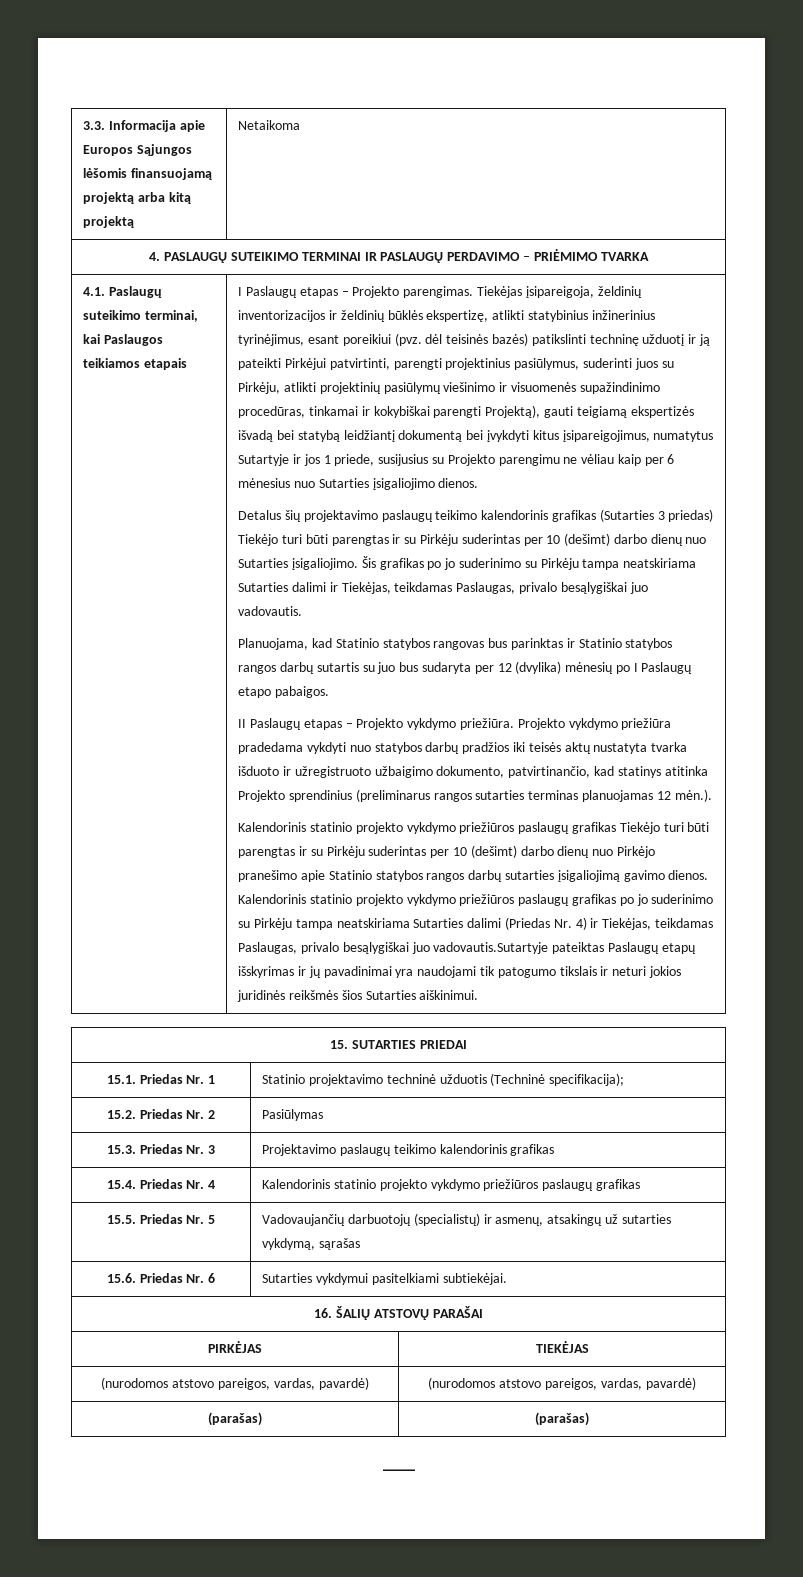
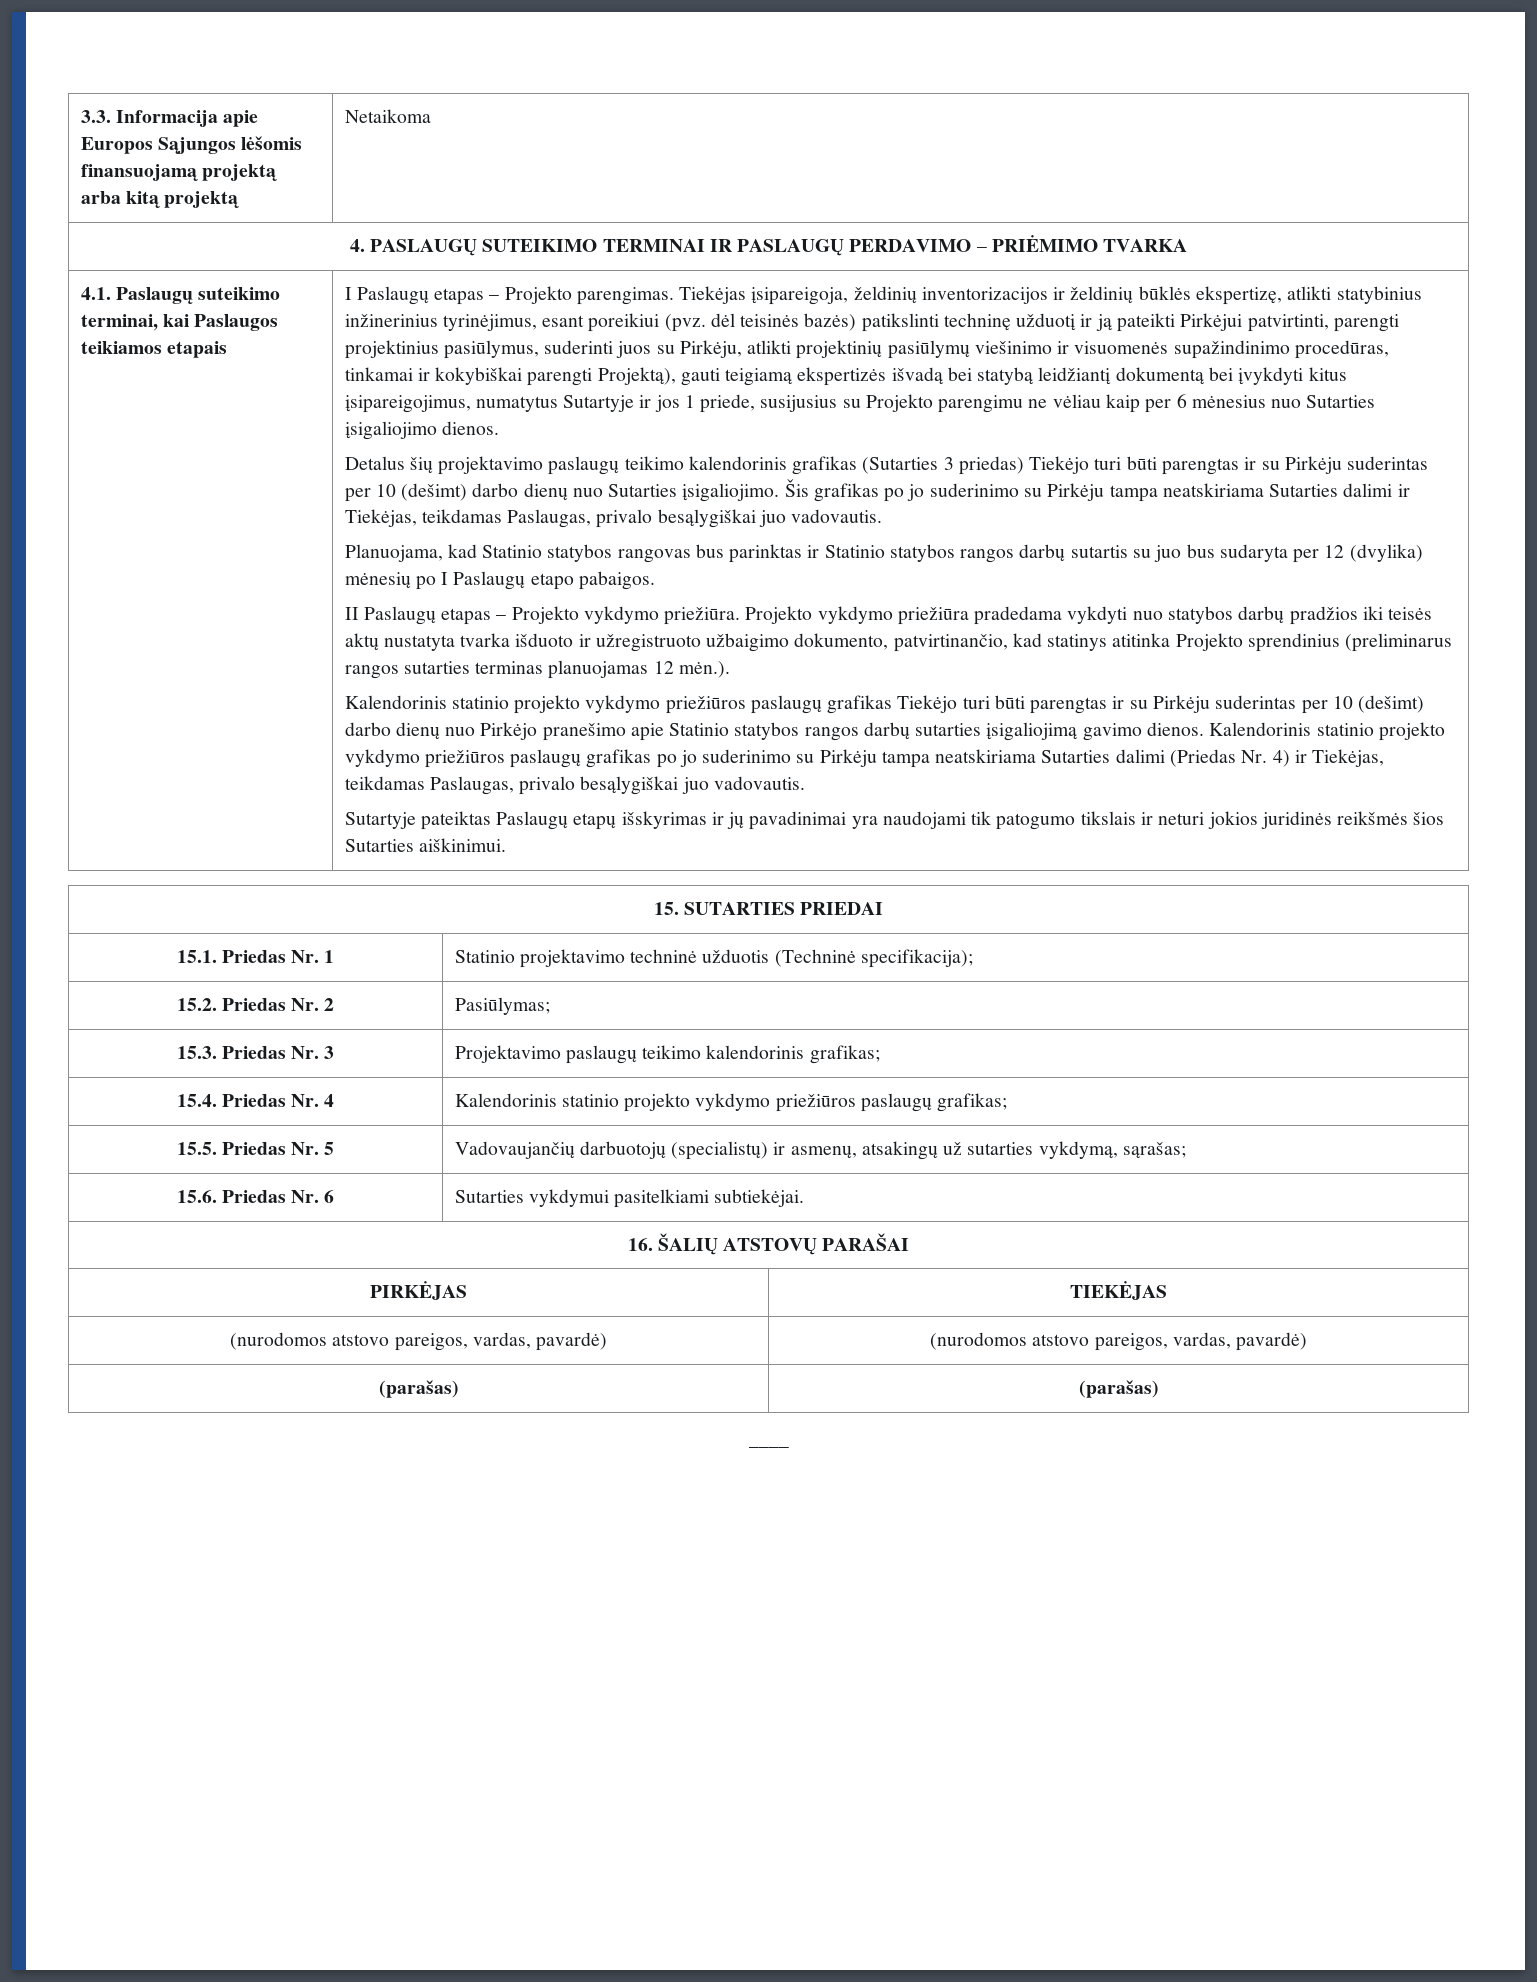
- Kalendorinis statinio projekto vykdymo priežiūros paslaugų grafikas po jo suderinimo su Pirkėju tampa neatskiriama Sutarties dalimi (Priedas Nr. 4) ir Tiekėjas, teikdamas Paslaugas, privalo besąlygiškai juo vadovautis.Sutartyje pateiktas Paslaugų etapų išskyrimas ir jų pavadinimai yra naudojami tik patogumo tikslais ir neturi jokios juridinės reikšmės šios Sutarties aiškinimui.
+ Kalendorinis statinio projekto vykdymo priežiūros paslaugų grafikas po jo suderinimo su Pirkėju tampa neatskiriama Sutarties dalimi (Priedas Nr. 4) ir Tiekėjas, teikdamas Paslaugas, privalo besąlygiškai juo vadovautis.
+ Sutartyje pateiktas Paslaugų etapų išskyrimas ir jų pavadinimai yra naudojami tik patogumo tikslais ir neturi jokios juridinės reikšmės šios Sutarties aiškinimui.
- 15.2. Priedas Nr. 2 | Pasiūlymas
+ 15.2. Priedas Nr. 2 | Pasiūlymas;
- 15.3. Priedas Nr. 3 | Projektavimo paslaugų teikimo kalendorinis grafikas
+ 15.3. Priedas Nr. 3 | Projektavimo paslaugų teikimo kalendorinis grafikas;
- 15.4. Priedas Nr. 4 | Kalendorinis statinio projekto vykdymo priežiūros paslaugų grafikas
+ 15.4. Priedas Nr. 4 | Kalendorinis statinio projekto vykdymo priežiūros paslaugų grafikas;
- 15.5. Priedas Nr. 5 | Vadovaujančių darbuotojų (specialistų) ir asmenų, atsakingų už sutarties vykdymą, sąrašas
+ 15.5. Priedas Nr. 5 | Vadovaujančių darbuotojų (specialistų) ir asmenų, atsakingų už sutarties vykdymą, sąrašas;

